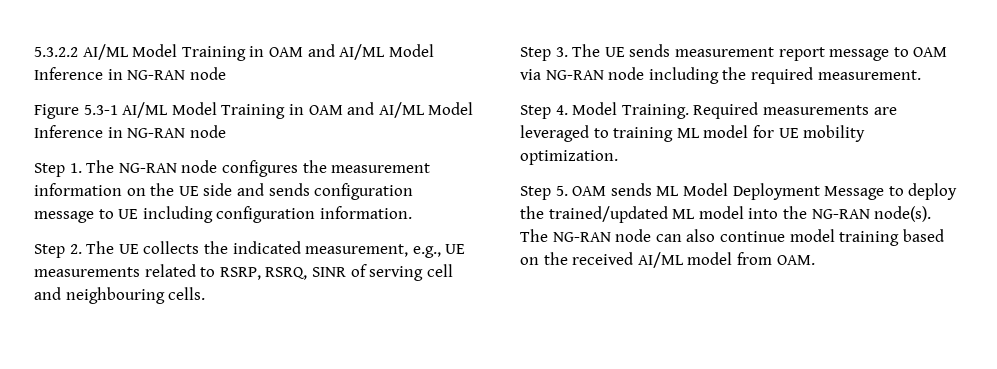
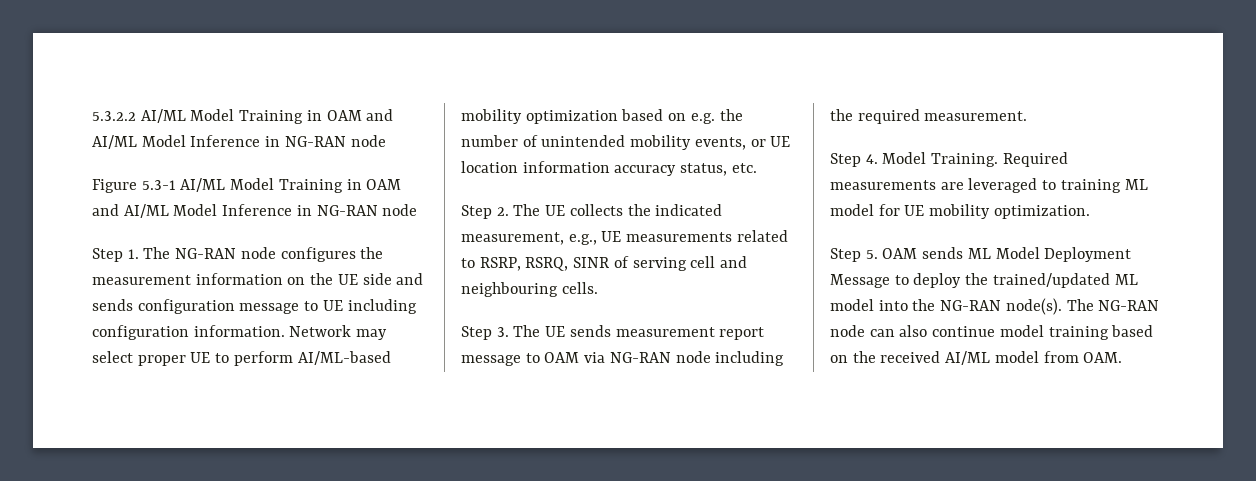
+ Network may select proper UE to perform AI/ML-based mobility optimization based on e.g. the number of unintended mobility events, or UE location information accuracy status, etc.

